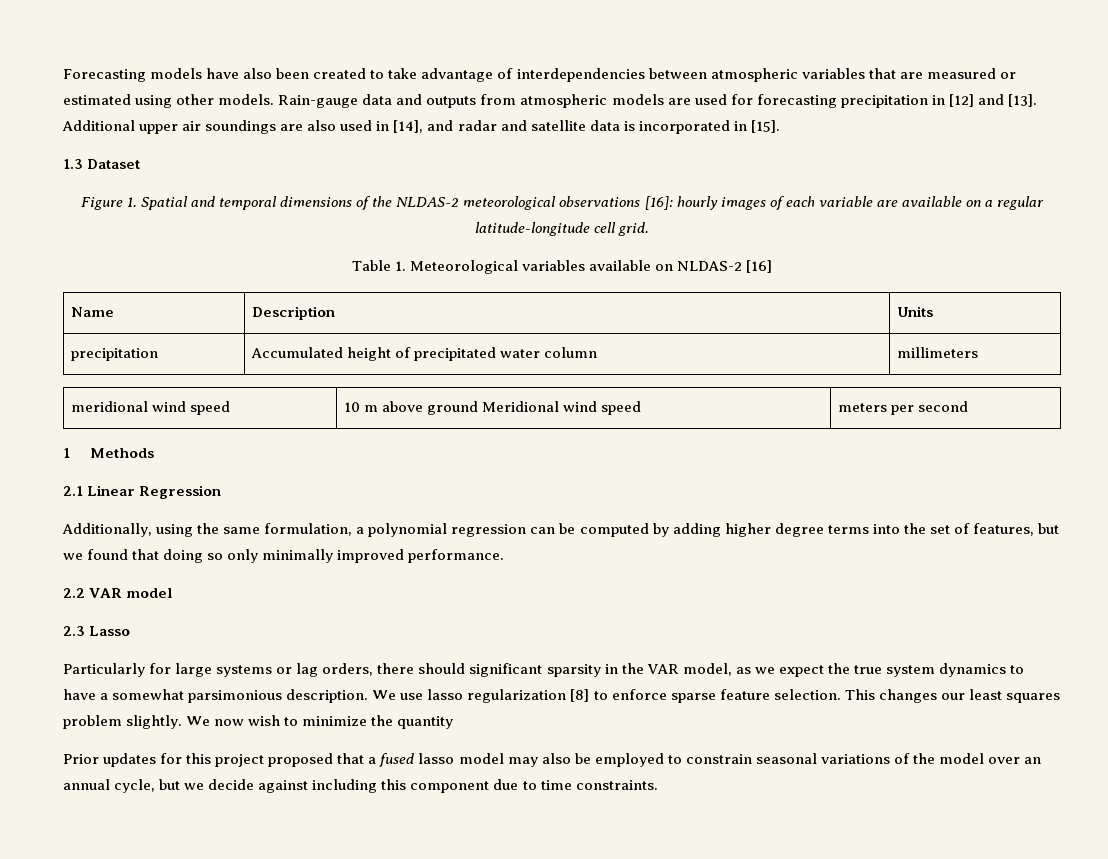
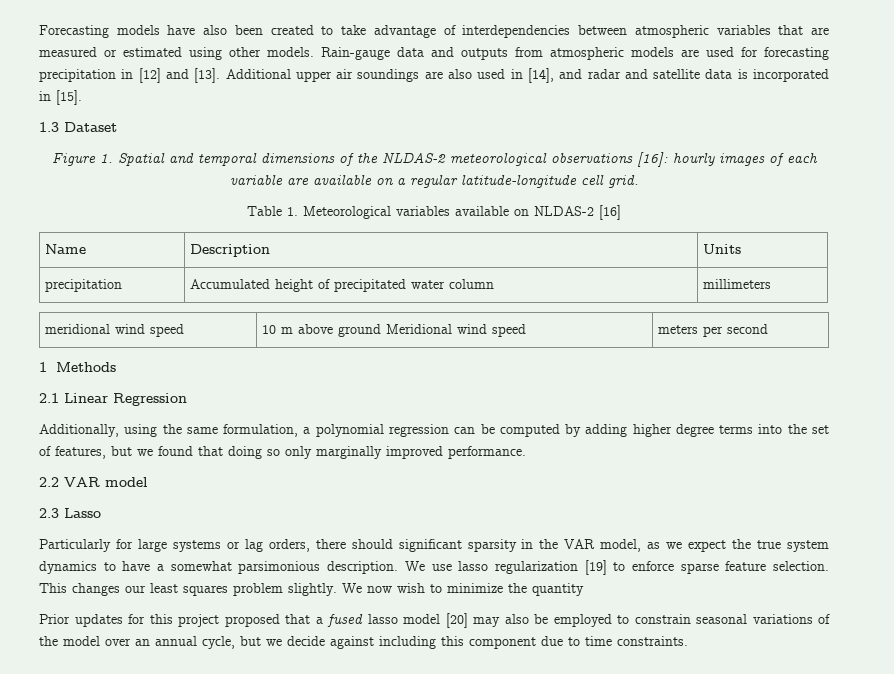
- Additionally, using the same formulation, a polynomial regression can be computed by adding higher degree terms into the set of features, but we found that doing so only minimally improved performance.
+ Additionally, using the same formulation, a polynomial regression can be computed by adding higher degree terms into the set of features, but we found that doing so only marginally improved performance.
- We use lasso regularization [8] to enforce sparse feature selection.
+ We use lasso regularization [19] to enforce sparse feature selection.
- Prior updates for this project proposed that a fused lasso model may also be employed to constrain seasonal variations of the model over an annual cycle, but we decide against including this component due to time constraints.
+ Prior updates for this project proposed that a fused lasso model [20] may also be employed to constrain seasonal variations of the model over an annual cycle, but we decide against including this component due to time constraints.

